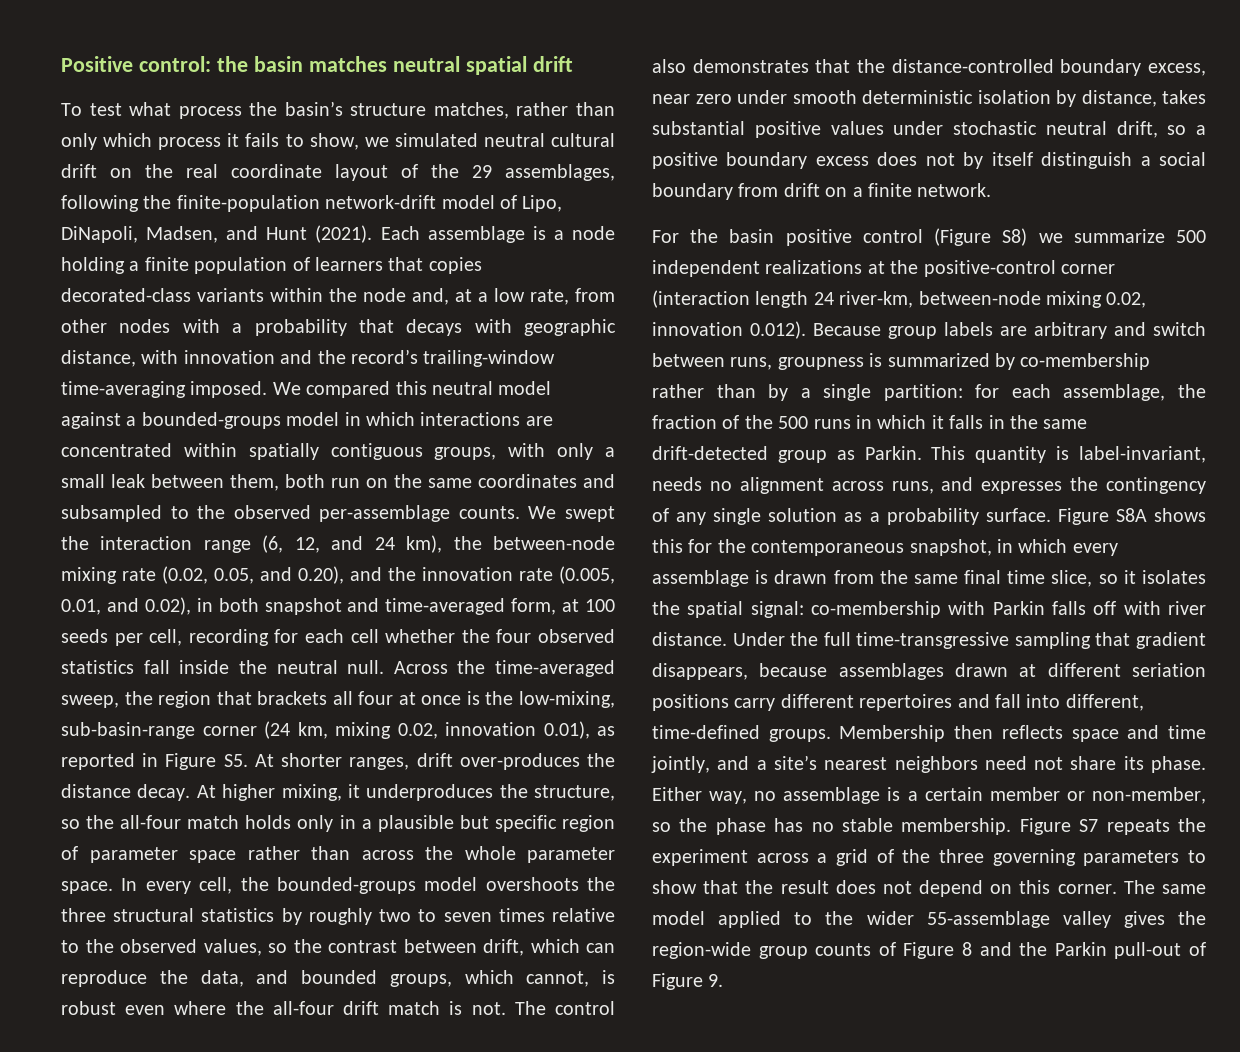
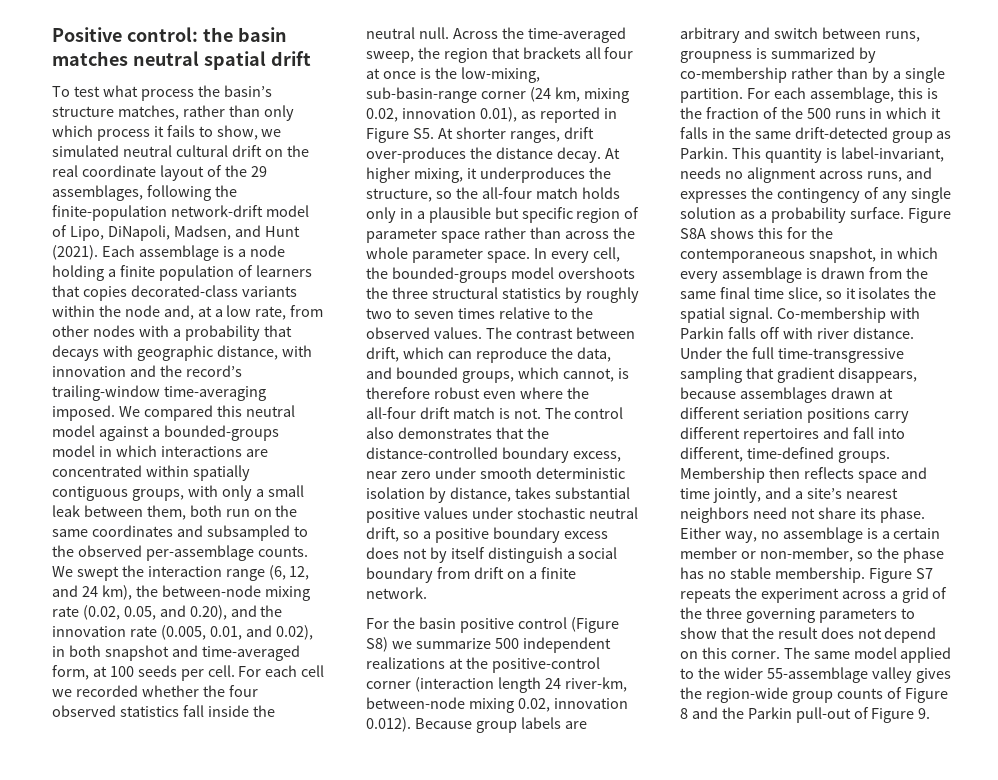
- We swept the interaction range (6, 12, and 24 km), the between-node mixing rate (0.02, 0.05, and 0.20), and the innovation rate (0.005, 0.01, and 0.02), in both snapshot and time-averaged form, at 100 seeds per cell, recording for each cell whether the four observed statistics fall inside the neutral null.
+ We swept the interaction range (6, 12, and 24 km), the between-node mixing rate (0.02, 0.05, and 0.20), and the innovation rate (0.005, 0.01, and 0.02), in both snapshot and time-averaged form, at 100 seeds per cell. For each cell we recorded whether the four observed statistics fall inside the neutral null.
- In every cell, the bounded-groups model overshoots the three structural statistics by roughly two to seven times relative to the observed values, so the contrast between drift, which can reproduce the data, and bounded groups, which cannot, is robust even where the all-four drift match is not.
+ In every cell, the bounded-groups model overshoots the three structural statistics by roughly two to seven times relative to the observed values. The contrast between drift, which can reproduce the data, and bounded groups, which cannot, is therefore robust even where the all-four drift match is not.
- For the basin positive control (Figure S8) we summarize 500 independent realizations at the positive-control corner (interaction length 24 river-km, between-node mixing 0.02, innovation 0.012). Because group labels are arbitrary and switch between runs, groupness is summarized by co-membership rather than by a single partition: for each assemblage, the fraction of the 500 runs in which it falls in the same drift-detected group as Parkin.
+ For the basin positive control (Figure S8) we summarize 500 independent realizations at the positive-control corner (interaction length 24 river-km, between-node mixing 0.02, innovation 0.012). Because group labels are arbitrary and switch between runs, groupness is summarized by co-membership rather than by a single partition. For each assemblage, this is the fraction of the 500 runs in which it falls in the same drift-detected group as Parkin.
- Figure S8A shows this for the contemporaneous snapshot, in which every assemblage is drawn from the same final time slice, so it isolates the spatial signal: co-membership with Parkin falls off with river distance.
+ Figure S8A shows this for the contemporaneous snapshot, in which every assemblage is drawn from the same final time slice, so it isolates the spatial signal. Co-membership with Parkin falls off with river distance.

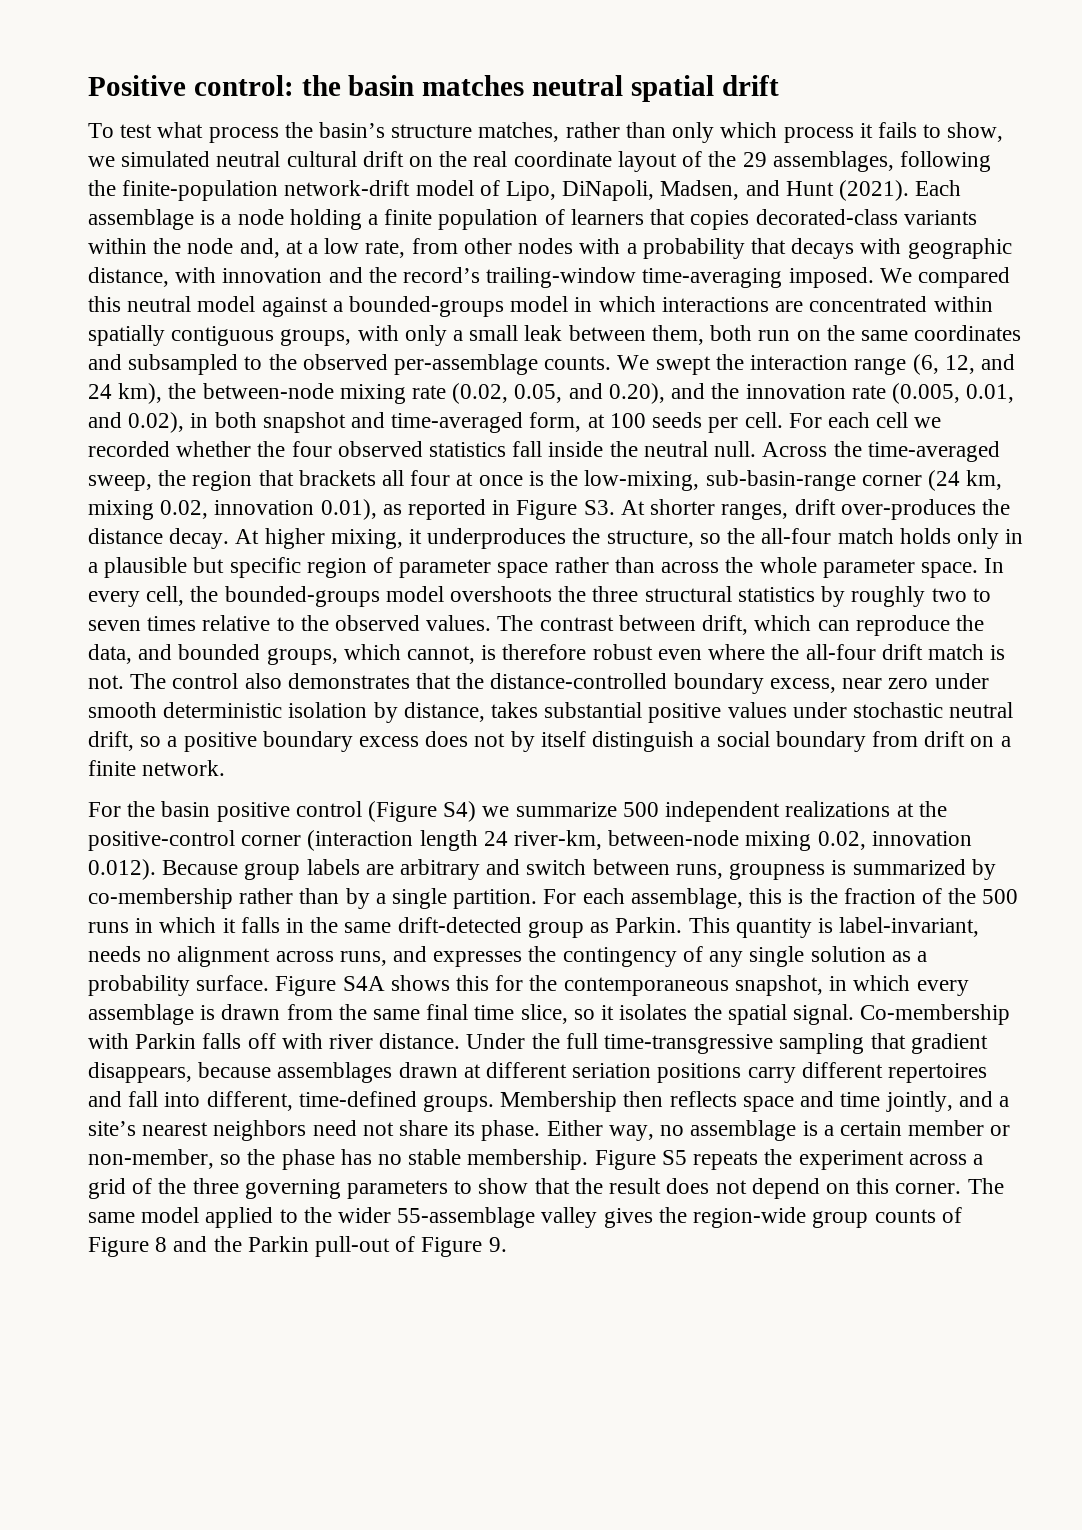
- Across the time-averaged sweep, the region that brackets all four at once is the low-mixing, sub-basin-range corner (24 km, mixing 0.02, innovation 0.01), as reported in Figure S5. At shorter ranges, drift over-produces the distance decay.
+ Across the time-averaged sweep, the region that brackets all four at once is the low-mixing, sub-basin-range corner (24 km, mixing 0.02, innovation 0.01), as reported in Figure S3. At shorter ranges, drift over-produces the distance decay.
- For the basin positive control (Figure S8) we summarize 500 independent realizations at the positive-control corner (interaction length 24 river-km, between-node mixing 0.02, innovation 0.012). Because group labels are arbitrary and switch between runs, groupness is summarized by co-membership rather than by a single partition.
+ For the basin positive control (Figure S4) we summarize 500 independent realizations at the positive-control corner (interaction length 24 river-km, between-node mixing 0.02, innovation 0.012). Because group labels are arbitrary and switch between runs, groupness is summarized by co-membership rather than by a single partition.
- Figure S8A shows this for the contemporaneous snapshot, in which every assemblage is drawn from the same final time slice, so it isolates the spatial signal.
+ Figure S4A shows this for the contemporaneous snapshot, in which every assemblage is drawn from the same final time slice, so it isolates the spatial signal.
- Figure S7 repeats the experiment across a grid of the three governing parameters to show that the result does not depend on this corner.
+ Figure S5 repeats the experiment across a grid of the three governing parameters to show that the result does not depend on this corner.

